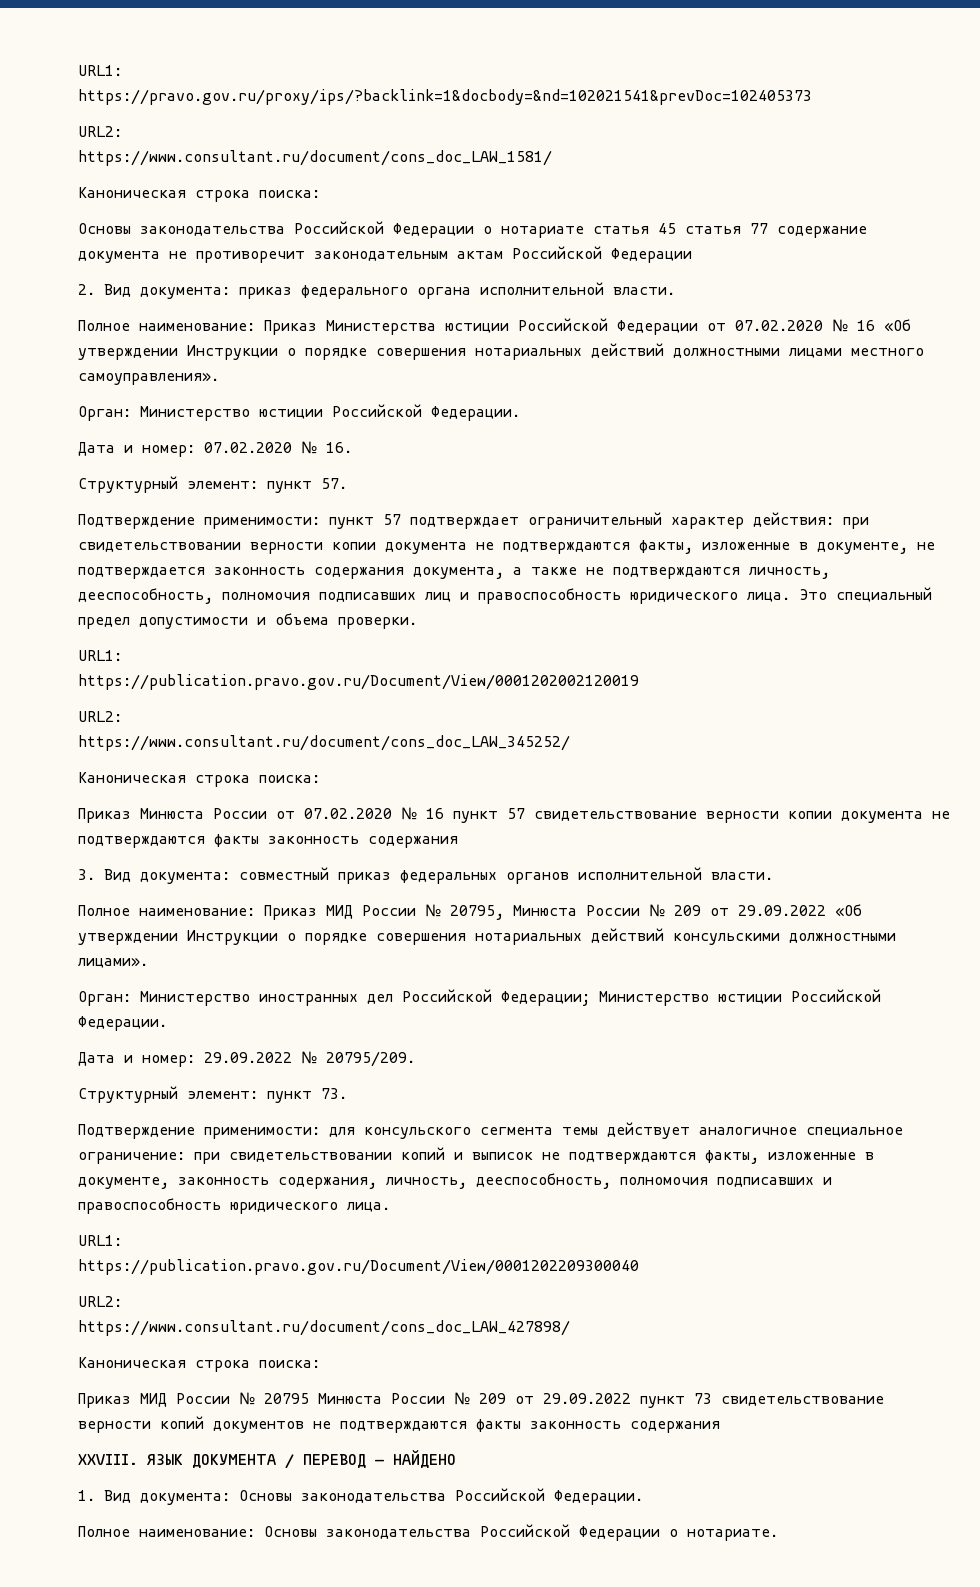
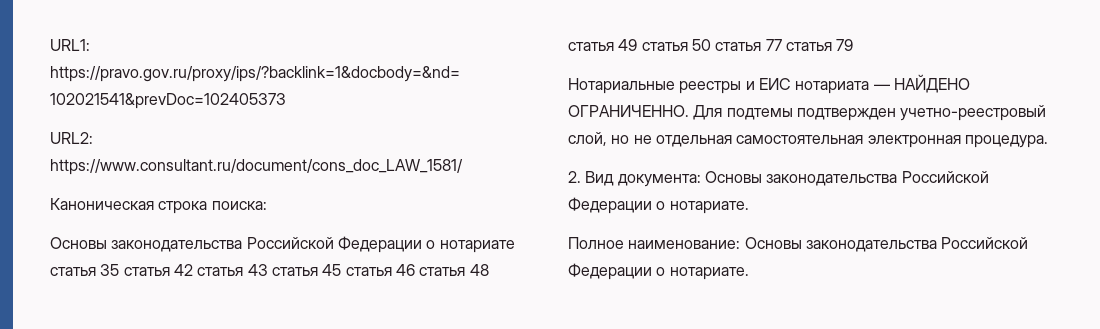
- Основы законодательства Российской Федерации о нотариате статья 45 статья 77 содержание документа не противоречит законодательным актам Российской Федерации
- 2. Вид документа: приказ федерального органа исполнительной власти.
- Полное наименование: Приказ Министерства юстиции Российской Федерации от 07.02.2020 № 16 «Об утверждении Инструкции о порядке совершения нотариальных действий должностными лицами местного самоуправления».
- Орган: Министерство юстиции Российской Федерации.
- Дата и номер: 07.02.2020 № 16.
- Структурный элемент: пункт 57.
- Подтверждение применимости: пункт 57 подтверждает ограничительный характер действия: при свидетельствовании верности копии документа не подтверждаются факты, изложенные в документе, не подтверждается законность содержания документа, а также не подтверждаются личность, дееспособность, полномочия подписавших лиц и правоспособность юридического лица. Это специальный предел допустимости и объема проверки.
- URL1:
- https://publication.pravo.gov.ru/Document/View/0001202002120019
- URL2:
- https://www.consultant.ru/document/cons_doc_LAW_345252/
- Каноническая строка поиска:
- Приказ Минюста России от 07.02.2020 № 16 пункт 57 свидетельствование верности копии документа не подтверждаются факты законность содержания
- 3. Вид документа: совместный приказ федеральных органов исполнительной власти.
- Полное наименование: Приказ МИД России № 20795, Минюста России № 209 от 29.09.2022 «Об утверждении Инструкции о порядке совершения нотариальных действий консульскими должностными лицами».
- Орган: Министерство иностранных дел Российской Федерации; Министерство юстиции Российской Федерации.
- Дата и номер: 29.09.2022 № 20795/209.
- Структурный элемент: пункт 73.
- Подтверждение применимости: для консульского сегмента темы действует аналогичное специальное ограничение: при свидетельствовании копий и выписок не подтверждаются факты, изложенные в документе, законность содержания, личность, дееспособность, полномочия подписавших и правоспособность юридического лица.
- URL1:
- https://publication.pravo.gov.ru/Document/View/0001202209300040
- URL2:
- https://www.consultant.ru/document/cons_doc_LAW_427898/
- Каноническая строка поиска:
- Приказ МИД России № 20795 Минюста России № 209 от 29.09.2022 пункт 73 свидетельствование верности копий документов не подтверждаются факты законность содержания
- XXVIII. ЯЗЫК ДОКУМЕНТА / ПЕРЕВОД — НАЙДЕНО
- 1. Вид документа: Основы законодательства Российской Федерации.
+ Основы законодательства Российской Федерации о нотариате статья 35 статья 42 статья 43 статья 45 статья 46 статья 48 статья 49 статья 50 статья 77 статья 79
+ Нотариальные реестры и ЕИС нотариата — НАЙДЕНО ОГРАНИЧЕННО. Для подтемы подтвержден учетно-реестровый слой, но не отдельная самостоятельная электронная процедура.
+ 2. Вид документа: Основы законодательства Российской Федерации о нотариате.

